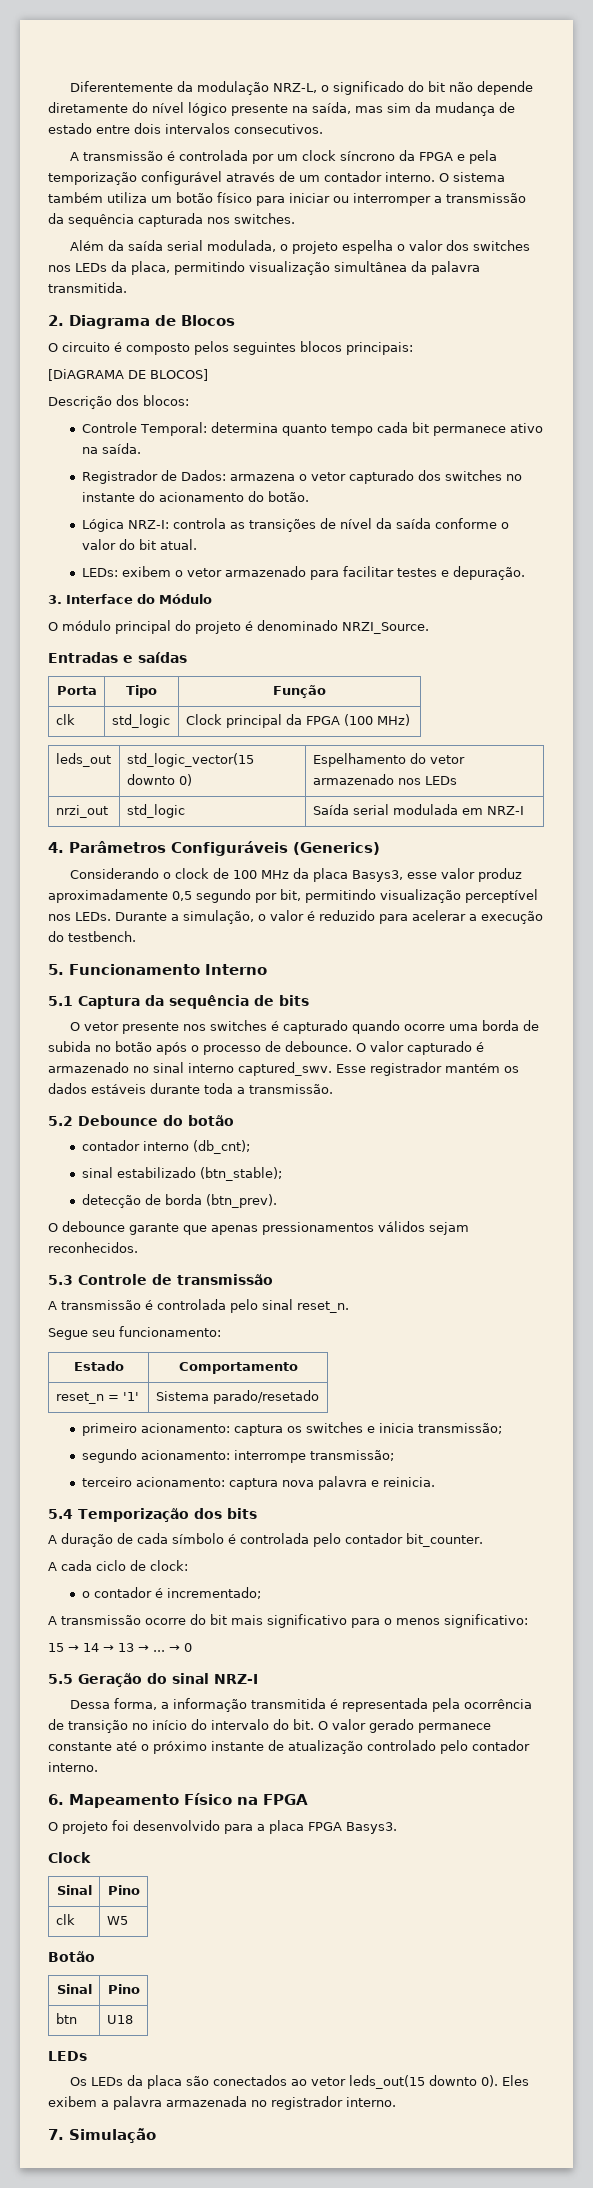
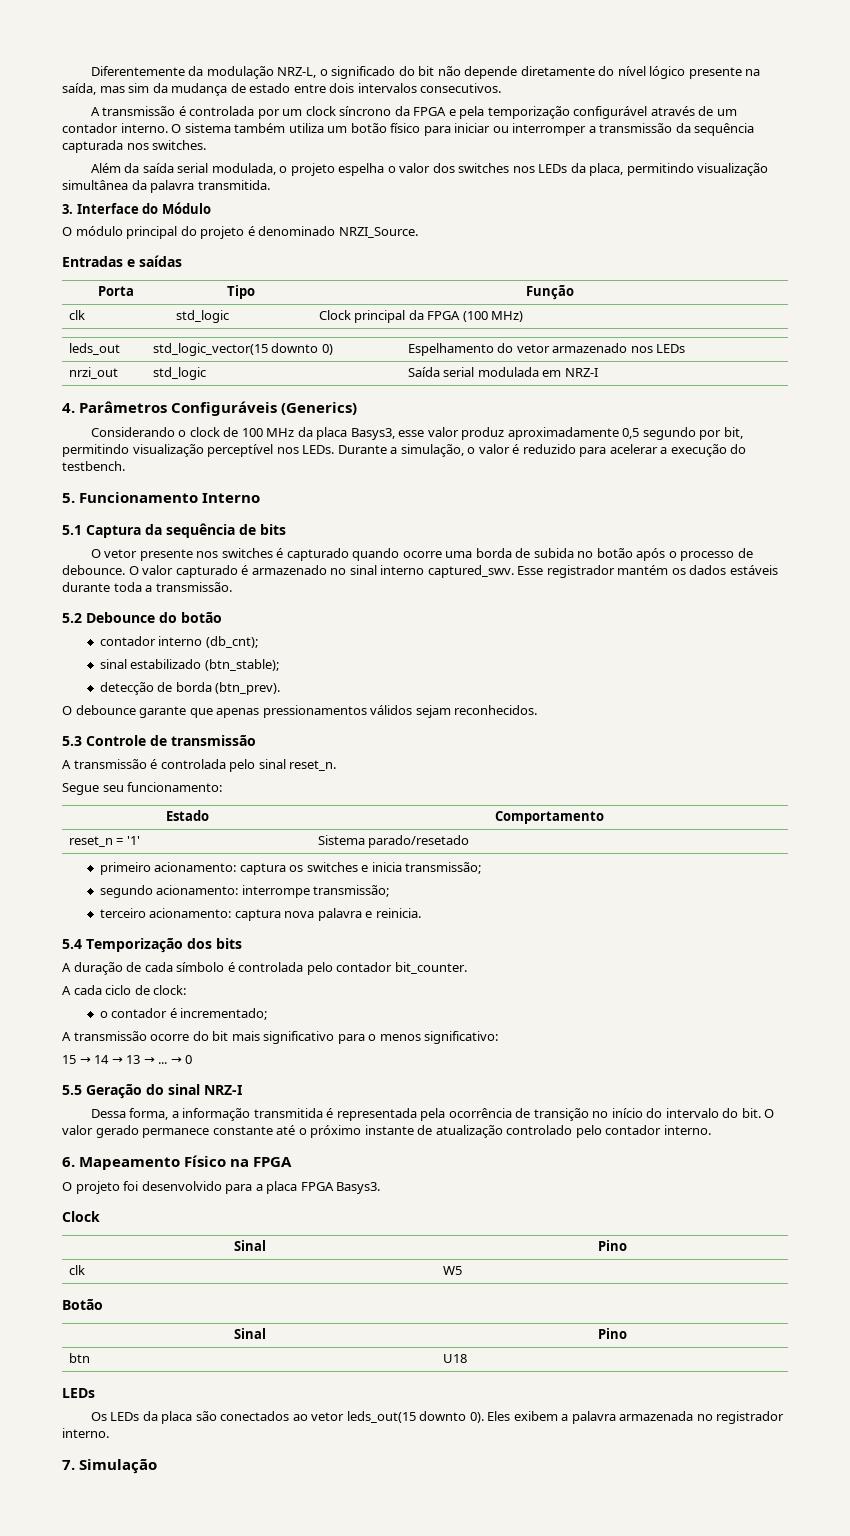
- 2. Diagrama de Blocos
- O circuito é composto pelos seguintes blocos principais:
- [DiAGRAMA DE BLOCOS]
- Descrição dos blocos:
- Controle Temporal: determina quanto tempo cada bit permanece ativo na saída.
- Registrador de Dados: armazena o vetor capturado dos switches no instante do acionamento do botão.
- Lógica NRZ-I: controla as transições de nível da saída conforme o valor do bit atual.
- LEDs: exibem o vetor armazenado para facilitar testes e depuração.

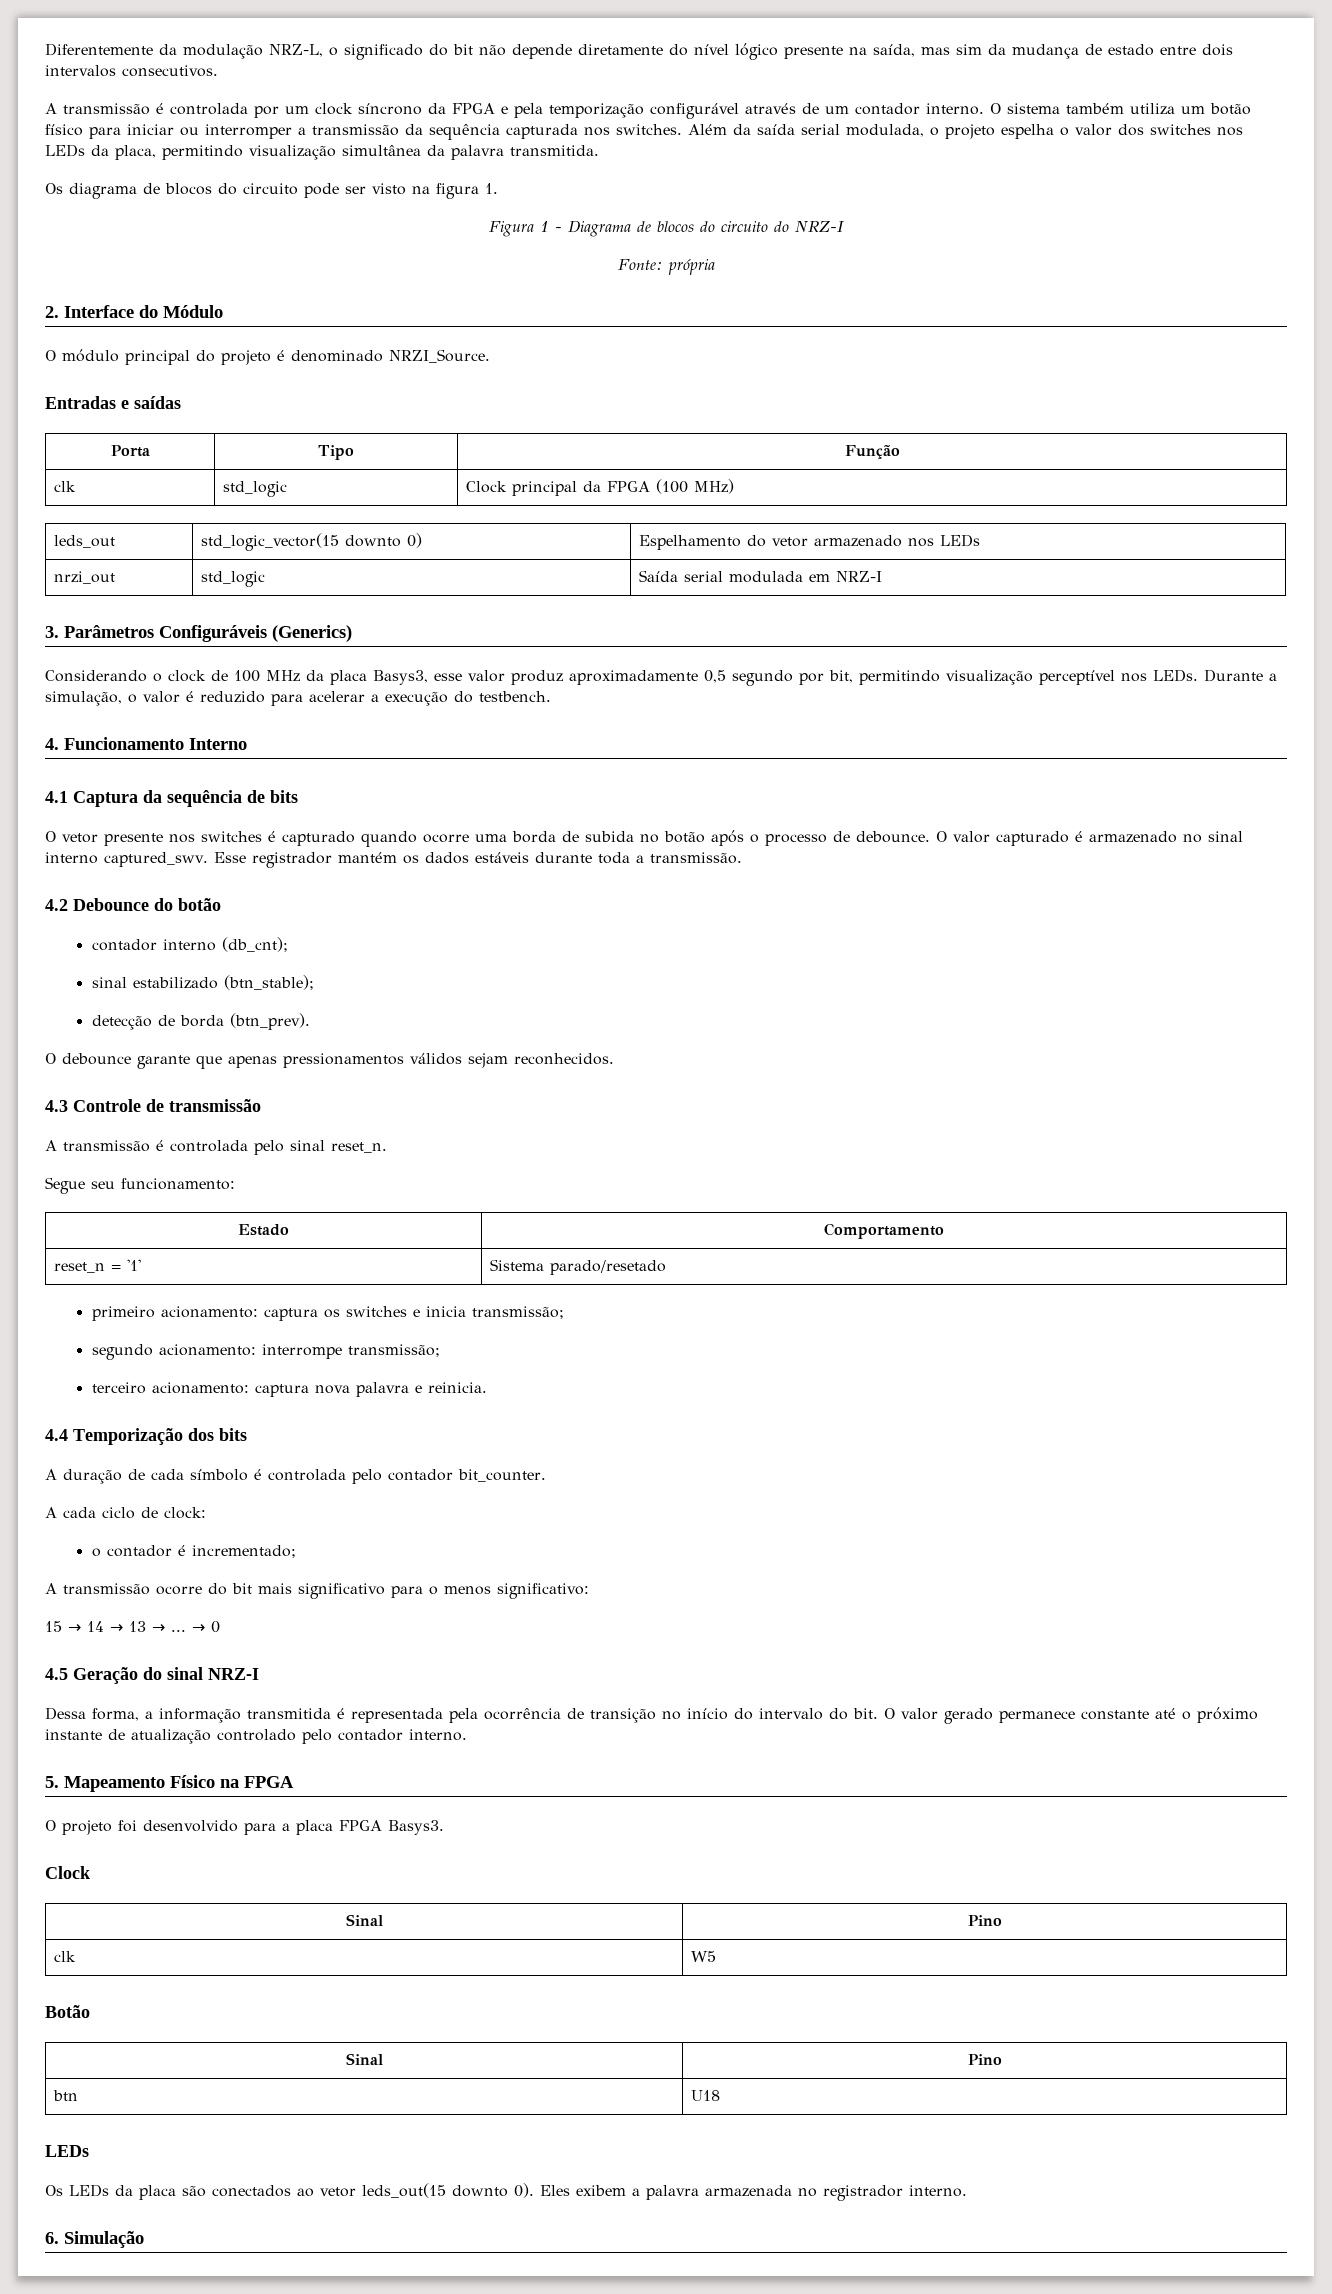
- O sistema também utiliza um botão físico para iniciar ou interromper a transmissão da sequência capturada nos switches.
- Além da saída serial modulada, o projeto espelha o valor dos switches nos LEDs da placa, permitindo visualização simultânea da palavra transmitida.
+ O sistema também utiliza um botão físico para iniciar ou interromper a transmissão da sequência capturada nos switches. Além da saída serial modulada, o projeto espelha o valor dos switches nos LEDs da placa, permitindo visualização simultânea da palavra transmitida.
- 3. Interface do Módulo
+ Os diagrama de blocos do circuito pode ser visto na figura 1.
+ Figura 1 - Diagrama de blocos do circuito do NRZ-I
+ Fonte: própria
+ 2. Interface do Módulo
- 4. Parâmetros Configuráveis (Generics)
+ 3. Parâmetros Configuráveis (Generics)
- 5. Funcionamento Interno
+ 4. Funcionamento Interno
- 5.1 Captura da sequência de bits
+ 4.1 Captura da sequência de bits
- 5.2 Debounce do botão
+ 4.2 Debounce do botão
- 5.3 Controle de transmissão
+ 4.3 Controle de transmissão
- 5.4 Temporização dos bits
+ 4.4 Temporização dos bits
- 5.5 Geração do sinal NRZ-I
+ 4.5 Geração do sinal NRZ-I
- 6. Mapeamento Físico na FPGA
+ 5. Mapeamento Físico na FPGA
- 7. Simulação
+ 6. Simulação

